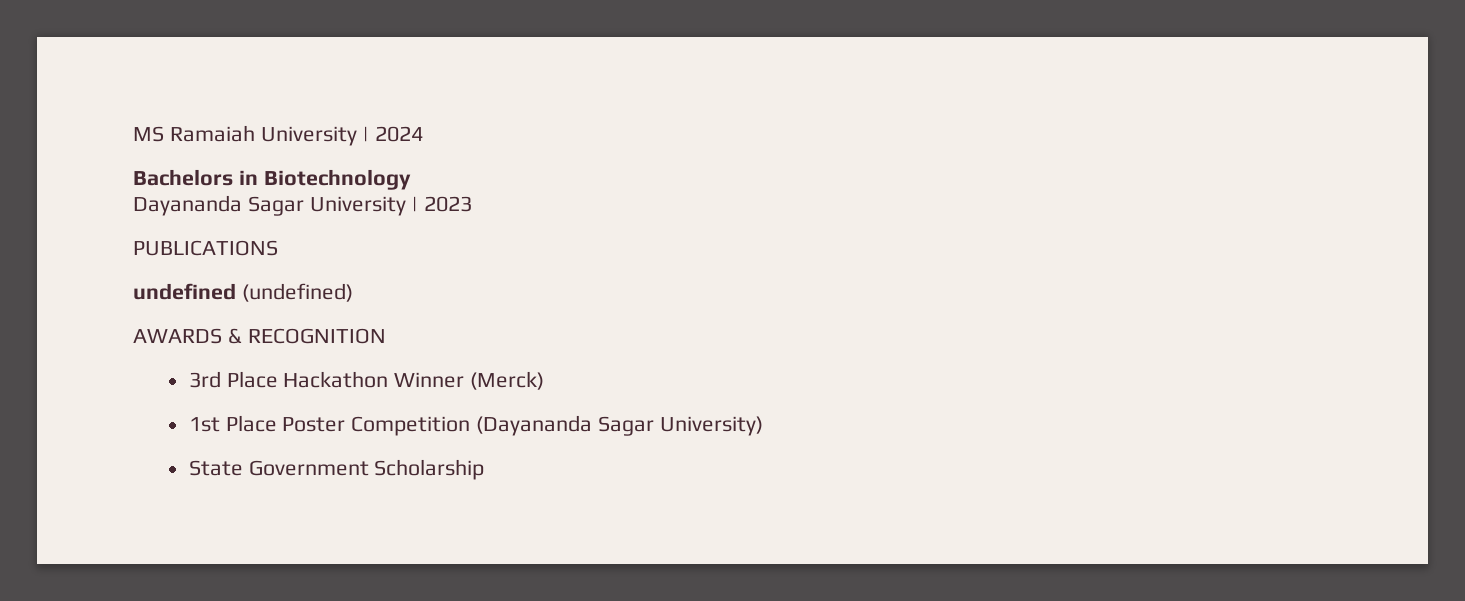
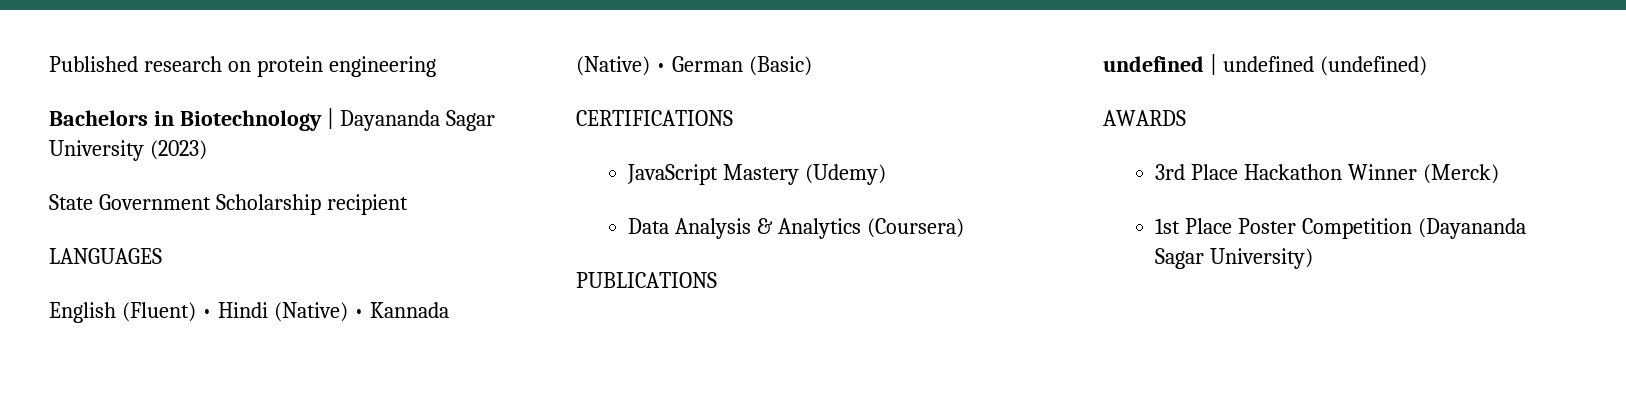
- MS Ramaiah University | 2024
+ Published research on protein engineering
- Bachelors in Biotechnology
- Dayananda Sagar University | 2023
+ Bachelors in Biotechnology | Dayananda Sagar University (2023)
+ State Government Scholarship recipient
+ LANGUAGES
+ English (Fluent) • Hindi (Native) • Kannada (Native) • German (Basic)
+ CERTIFICATIONS
+ JavaScript Mastery (Udemy)
+ Data Analysis & Analytics (Coursera)
- undefined (undefined)
+ undefined | undefined (undefined)
- AWARDS & RECOGNITION
+ AWARDS
- State Government Scholarship

